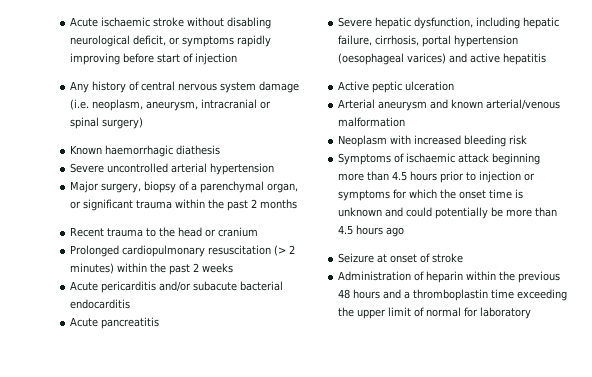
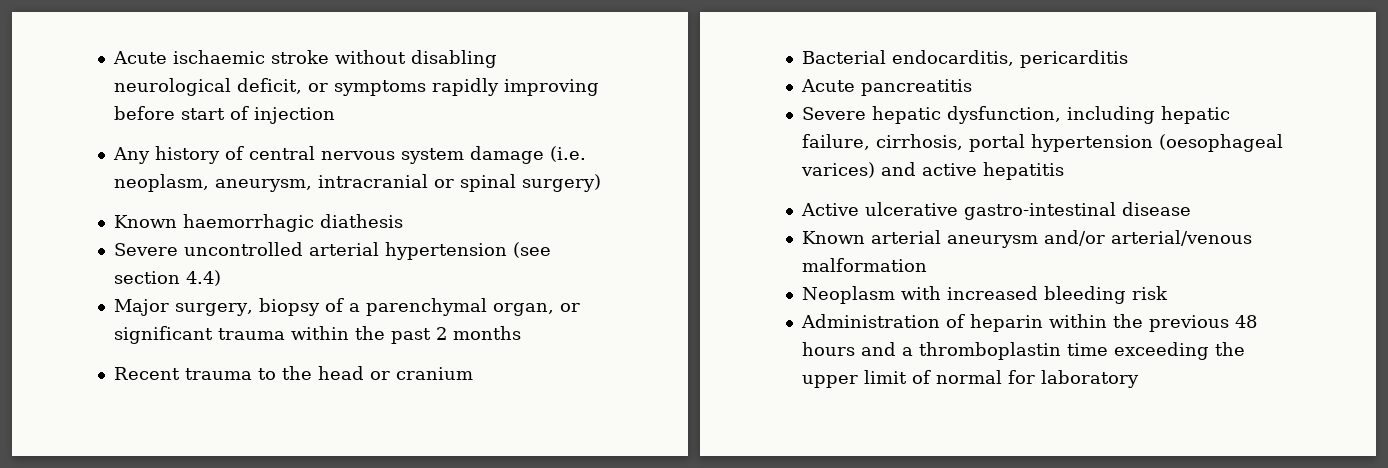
- Severe uncontrolled arterial hypertension
+ Severe uncontrolled arterial hypertension (see section 4.4)
- Prolonged cardiopulmonary resuscitation (> 2 minutes) within the past 2 weeks
- Acute pericarditis and/or subacute bacterial endocarditis
+ Bacterial endocarditis, pericarditis
- Active peptic ulceration
- Arterial aneurysm and known arterial/venous malformation
+ Active ulcerative gastro-intestinal disease
+ Known arterial aneurysm and/or arterial/venous malformation
- Symptoms of ischaemic attack beginning more than 4.5 hours prior to injection or symptoms for which the onset time is unknown and could potentially be more than 4.5 hours ago
- Seizure at onset of stroke

